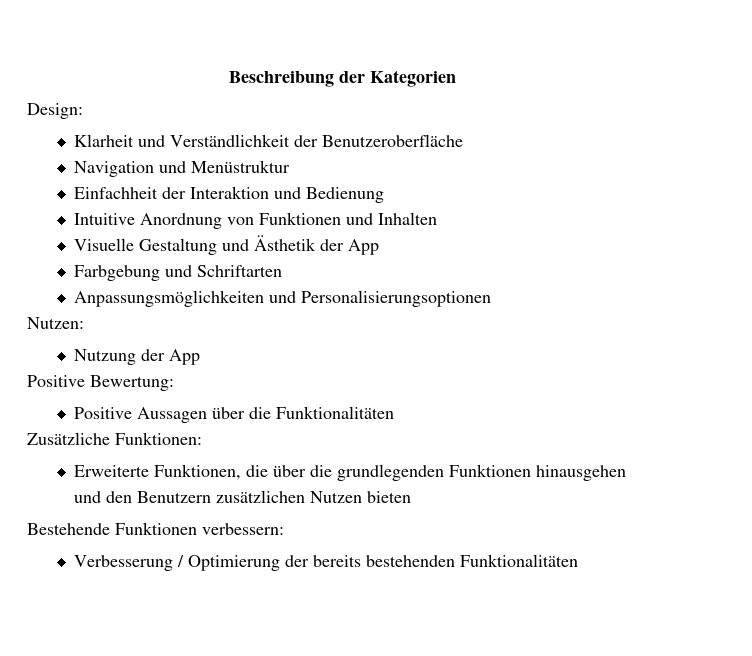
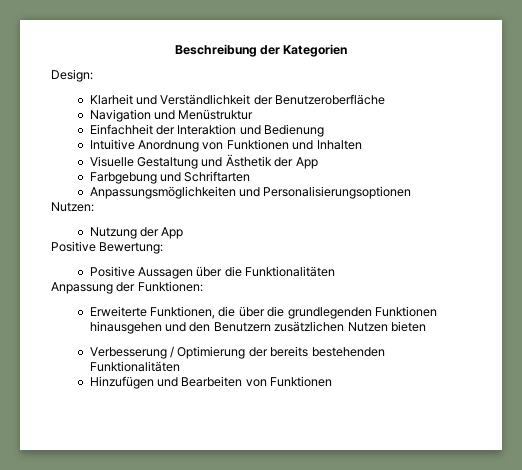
- Zusätzliche Funktionen:
+ Anpassung der Funktionen:
- Bestehende Funktionen verbessern:
+ Hinzufügen und Bearbeiten von Funktionen

